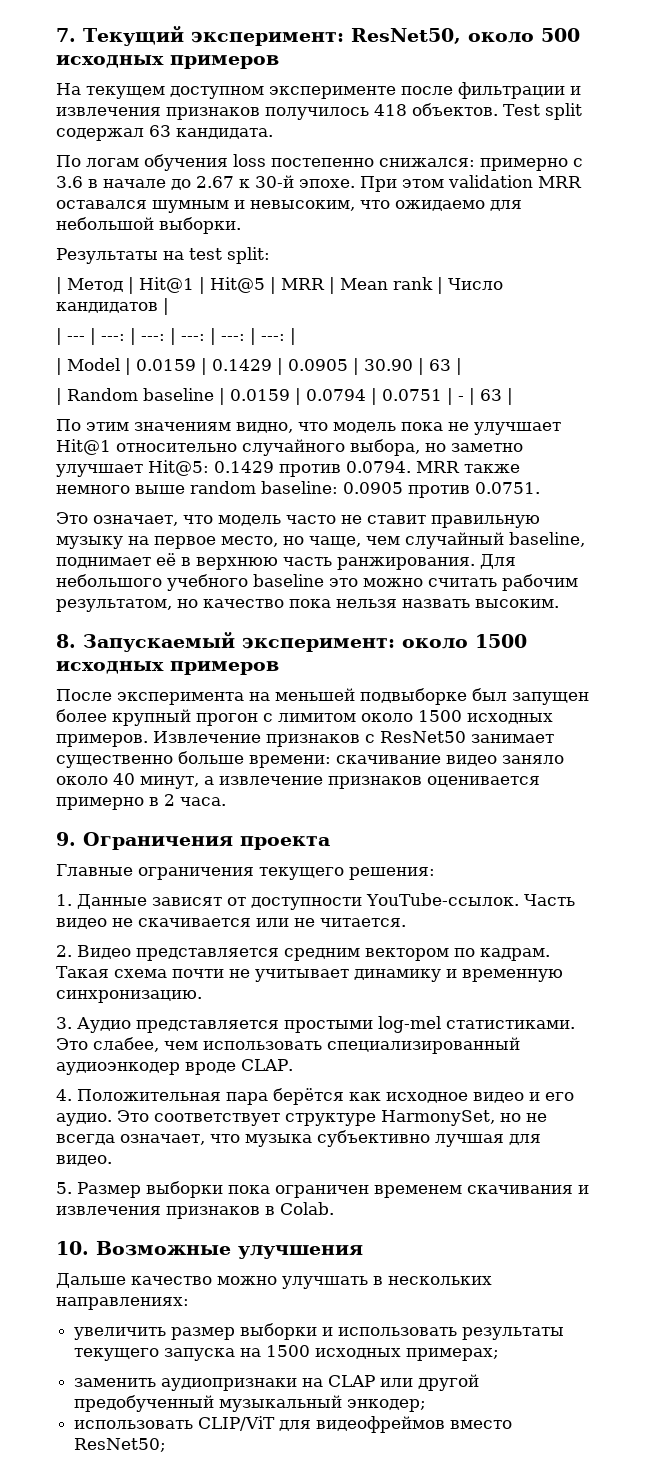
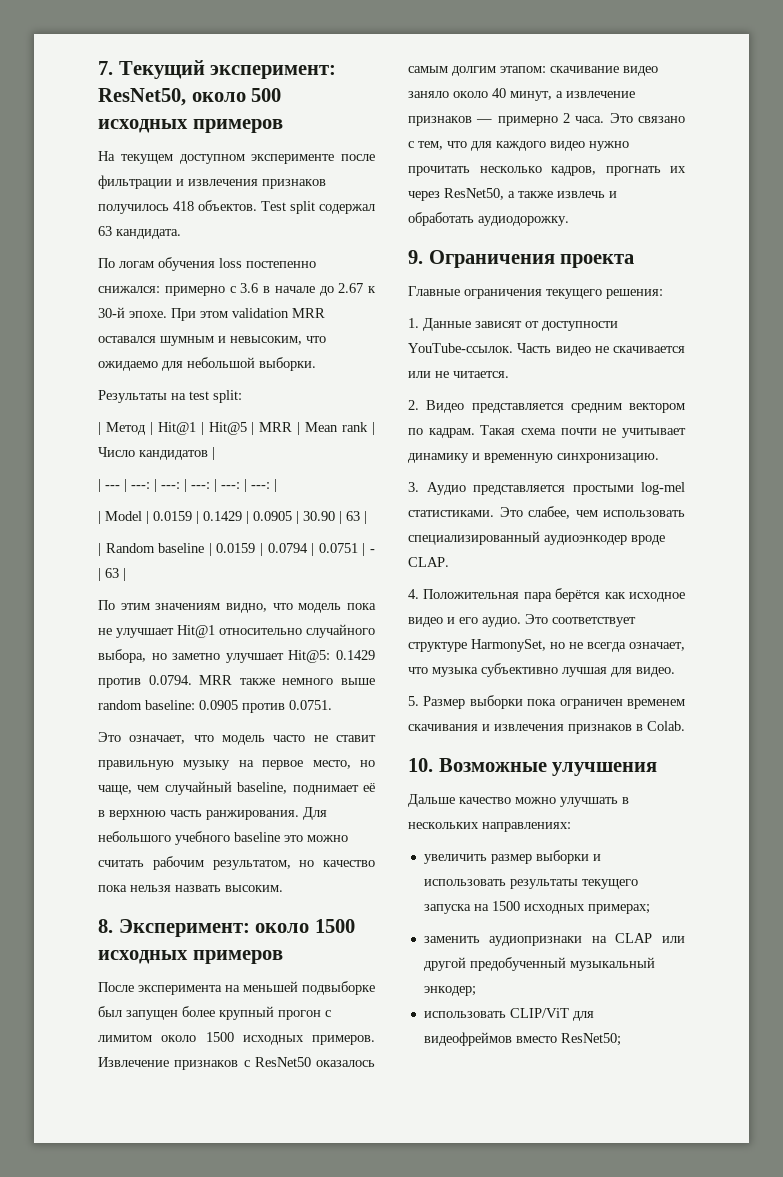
- 8. Запускаемый эксперимент: около 1500 исходных примеров
+ 8. Эксперимент: около 1500 исходных примеров
- Извлечение признаков с ResNet50 занимает существенно больше времени: скачивание видео заняло около 40 минут, а извлечение признаков оценивается примерно в 2 часа.
+ Извлечение признаков с ResNet50 оказалось самым долгим этапом: скачивание видео заняло около 40 минут, а извлечение признаков — примерно 2 часа. Это связано с тем, что для каждого видео нужно прочитать несколько кадров, прогнать их через ResNet50, а также извлечь и обработать аудиодорожку.

